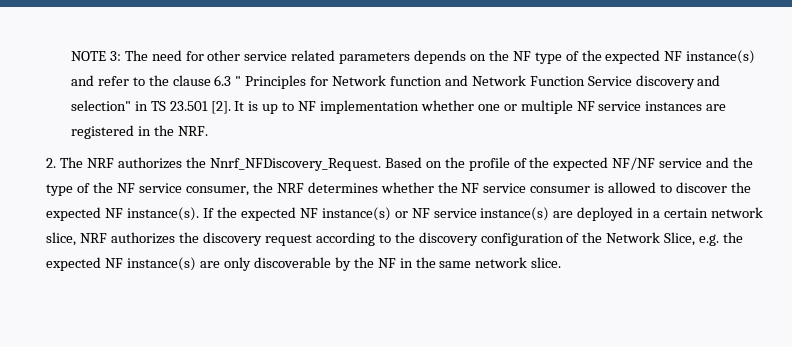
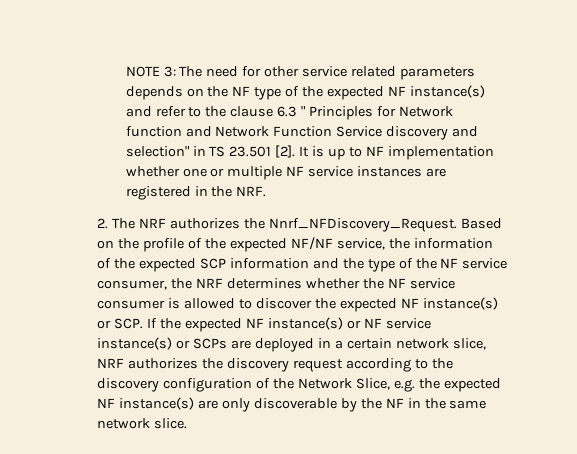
- Based on the profile of the expected NF/NF service and the type of the NF service consumer, the NRF determines whether the NF service consumer is allowed to discover the expected NF instance(s). If the expected NF instance(s) or NF service instance(s) are deployed in a certain network slice, NRF authorizes the discovery request according to the discovery configuration of the Network Slice, e.g. the expected NF instance(s) are only discoverable by the NF in the same network slice.
+ Based on the profile of the expected NF/NF service, the information of the expected SCP information and the type of the NF service consumer, the NRF determines whether the NF service consumer is allowed to discover the expected NF instance(s) or SCP. If the expected NF instance(s) or NF service instance(s) or SCPs are deployed in a certain network slice, NRF authorizes the discovery request according to the discovery configuration of the Network Slice, e.g. the expected NF instance(s) are only discoverable by the NF in the same network slice.

